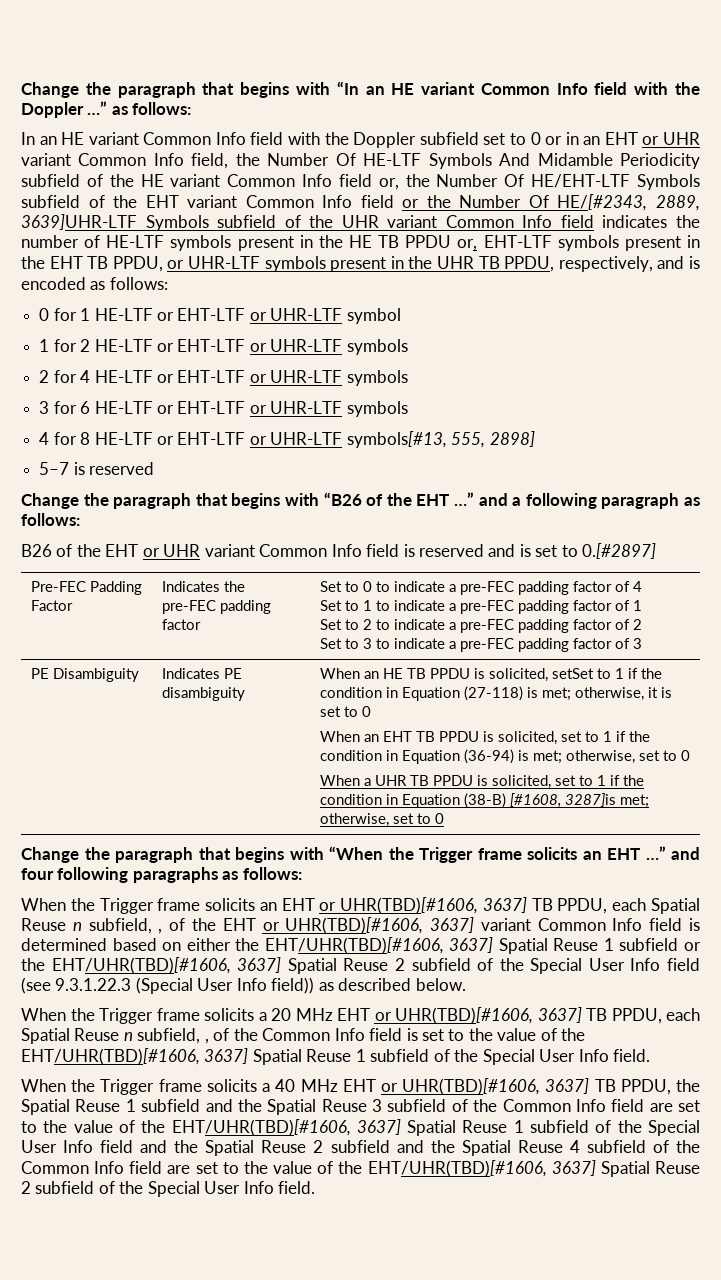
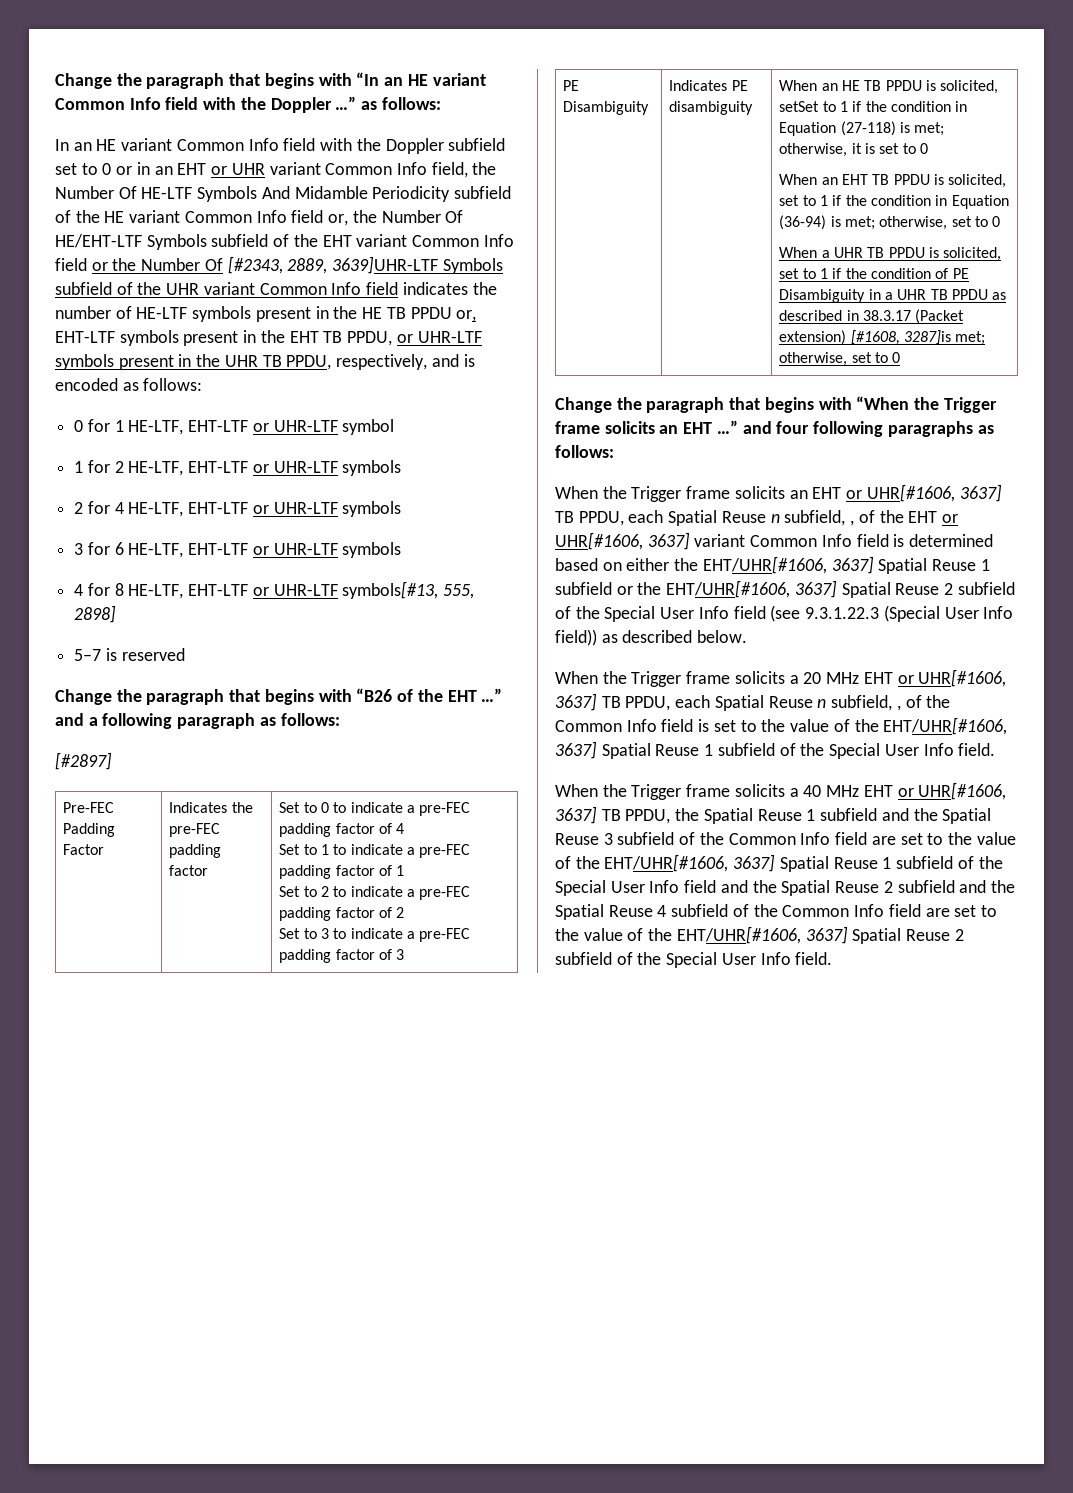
- In an HE variant Common Info field with the Doppler subfield set to 0 or in an EHT or UHR variant Common Info field, the Number Of HE-LTF Symbols And Midamble Periodicity subfield of the HE variant Common Info field or, the Number Of HE/EHT-LTF Symbols subfield of the EHT variant Common Info field or the Number Of HE/[#2343, 2889, 3639]UHR-LTF Symbols subfield of the UHR variant Common Info field indicates the number of HE-LTF symbols present in the HE TB PPDU or, EHT-LTF symbols present in the EHT TB PPDU, or UHR-LTF symbols present in the UHR TB PPDU, respectively, and is encoded as follows:
+ In an HE variant Common Info field with the Doppler subfield set to 0 or in an EHT or UHR variant Common Info field, the Number Of HE-LTF Symbols And Midamble Periodicity subfield of the HE variant Common Info field or, the Number Of HE/EHT-LTF Symbols subfield of the EHT variant Common Info field or the Number Of [#2343, 2889, 3639]UHR-LTF Symbols subfield of the UHR variant Common Info field indicates the number of HE-LTF symbols present in the HE TB PPDU or, EHT-LTF symbols present in the EHT TB PPDU, or UHR-LTF symbols present in the UHR TB PPDU, respectively, and is encoded as follows:
- 0 for 1 HE-LTF or EHT-LTF or UHR-LTF symbol
+ 0 for 1 HE-LTF, EHT-LTF or UHR-LTF symbol
- 1 for 2 HE-LTF or EHT-LTF or UHR-LTF symbols
+ 1 for 2 HE-LTF, EHT-LTF or UHR-LTF symbols
- 2 for 4 HE-LTF or EHT-LTF or UHR-LTF symbols
+ 2 for 4 HE-LTF, EHT-LTF or UHR-LTF symbols
- 3 for 6 HE-LTF or EHT-LTF or UHR-LTF symbols
+ 3 for 6 HE-LTF, EHT-LTF or UHR-LTF symbols
- 4 for 8 HE-LTF or EHT-LTF or UHR-LTF symbols[#13, 555, 2898]
+ 4 for 8 HE-LTF, EHT-LTF or UHR-LTF symbols[#13, 555, 2898]
- B26 of the EHT or UHR variant Common Info field is reserved and is set to 0.[#2897]
+ [#2897]
- When a UHR TB PPDU is solicited, set to 1 if the condition in Equation (38-B) [#1608, 3287]is met; otherwise, set to 0
+ When a UHR TB PPDU is solicited, set to 1 if the condition of PE Disambiguity in a UHR TB PPDU as described in 38.3.17 (Packet extension) [#1608, 3287]is met; otherwise, set to 0
- When the Trigger frame solicits an EHT or UHR(TBD)[#1606, 3637] TB PPDU, each Spatial Reuse n subfield, , of the EHT or UHR(TBD)[#1606, 3637] variant Common Info field is determined based on either the EHT/UHR(TBD)[#1606, 3637] Spatial Reuse 1 subfield or the EHT/UHR(TBD)[#1606, 3637] Spatial Reuse 2 subfield of the Special User Info field (see 9.3.1.22.3 (Special User Info field)) as described below.
+ When the Trigger frame solicits an EHT or UHR[#1606, 3637] TB PPDU, each Spatial Reuse n subfield, , of the EHT or UHR[#1606, 3637] variant Common Info field is determined based on either the EHT/UHR[#1606, 3637] Spatial Reuse 1 subfield or the EHT/UHR[#1606, 3637] Spatial Reuse 2 subfield of the Special User Info field (see 9.3.1.22.3 (Special User Info field)) as described below.
- When the Trigger frame solicits a 20 MHz EHT or UHR(TBD)[#1606, 3637] TB PPDU, each Spatial Reuse n subfield, , of the Common Info field is set to the value of the EHT/UHR(TBD)[#1606, 3637] Spatial Reuse 1 subfield of the Special User Info field.
+ When the Trigger frame solicits a 20 MHz EHT or UHR[#1606, 3637] TB PPDU, each Spatial Reuse n subfield, , of the Common Info field is set to the value of the EHT/UHR[#1606, 3637] Spatial Reuse 1 subfield of the Special User Info field.
- When the Trigger frame solicits a 40 MHz EHT or UHR(TBD)[#1606, 3637] TB PPDU, the Spatial Reuse 1 subfield and the Spatial Reuse 3 subfield of the Common Info field are set to the value of the EHT/UHR(TBD)[#1606, 3637] Spatial Reuse 1 subfield of the Special User Info field and the Spatial Reuse 2 subfield and the Spatial Reuse 4 subfield of the Common Info field are set to the value of the EHT/UHR(TBD)[#1606, 3637] Spatial Reuse 2 subfield of the Special User Info field.
+ When the Trigger frame solicits a 40 MHz EHT or UHR[#1606, 3637] TB PPDU, the Spatial Reuse 1 subfield and the Spatial Reuse 3 subfield of the Common Info field are set to the value of the EHT/UHR[#1606, 3637] Spatial Reuse 1 subfield of the Special User Info field and the Spatial Reuse 2 subfield and the Spatial Reuse 4 subfield of the Common Info field are set to the value of the EHT/UHR[#1606, 3637] Spatial Reuse 2 subfield of the Special User Info field.

